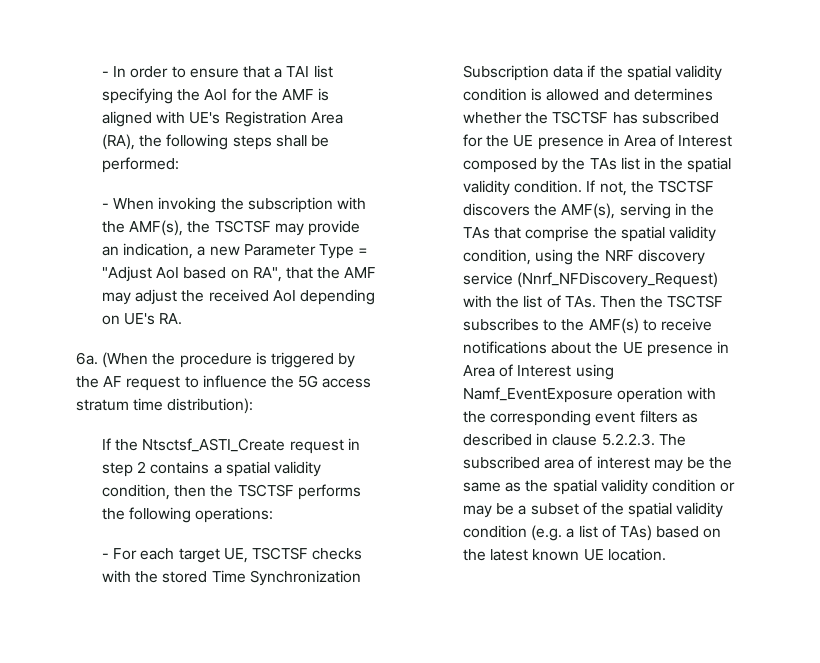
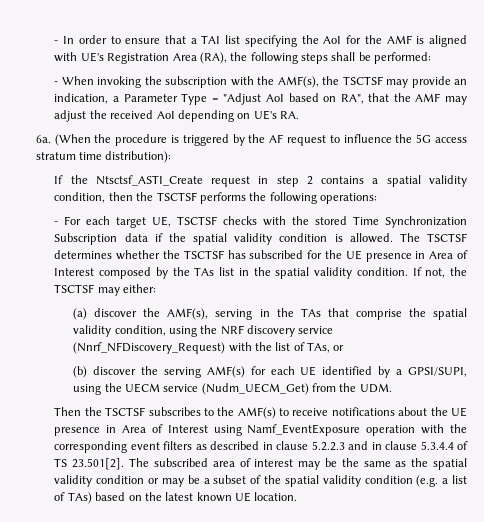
- - When invoking the subscription with the AMF(s), the TSCTSF may provide an indication, a new Parameter Type = "Adjust AoI based on RA", that the AMF may adjust the received AoI depending on UE's RA.
+ - When invoking the subscription with the AMF(s), the TSCTSF may provide an indication, a Parameter Type = "Adjust AoI based on RA", that the AMF may adjust the received AoI depending on UE's RA.
- - For each target UE, TSCTSF checks with the stored Time Synchronization Subscription data if the spatial validity condition is allowed and determines whether the TSCTSF has subscribed for the UE presence in Area of Interest composed by the TAs list in the spatial validity condition.
+ - For each target UE, TSCTSF checks with the stored Time Synchronization Subscription data if the spatial validity condition is allowed. The TSCTSF determines whether the TSCTSF has subscribed for the UE presence in Area of Interest composed by the TAs list in the spatial validity condition.
- If not, the TSCTSF discovers the AMF(s), serving in the TAs that comprise the spatial validity condition, using the NRF discovery service (Nnrf_NFDiscovery_Request) with the list of TAs. Then the TSCTSF subscribes to the AMF(s) to receive notifications about the UE presence in Area of Interest using Namf_EventExposure operation with the corresponding event filters as described in clause 5.2.2.3. The subscribed area of interest may be the same as the spatial validity condition or may be a subset of the spatial validity condition (e.g. a list of TAs) based on the latest known UE location.
+ If not, the TSCTSF may either:
+ (a) discover the AMF(s), serving in the TAs that comprise the spatial validity condition, using the NRF discovery service (Nnrf_NFDiscovery_Request) with the list of TAs, or
+ (b) discover the serving AMF(s) for each UE identified by a GPSI/SUPI, using the UECM service (Nudm_UECM_Get) from the UDM.
+ Then the TSCTSF subscribes to the AMF(s) to receive notifications about the UE presence in Area of Interest using Namf_EventExposure operation with the corresponding event filters as described in clause 5.2.2.3 and in clause 5.3.4.4 of TS 23.501[2]. The subscribed area of interest may be the same as the spatial validity condition or may be a subset of the spatial validity condition (e.g. a list of TAs) based on the latest known UE location.

